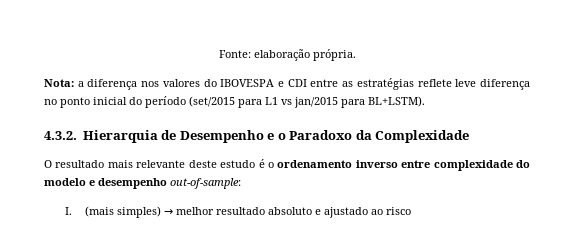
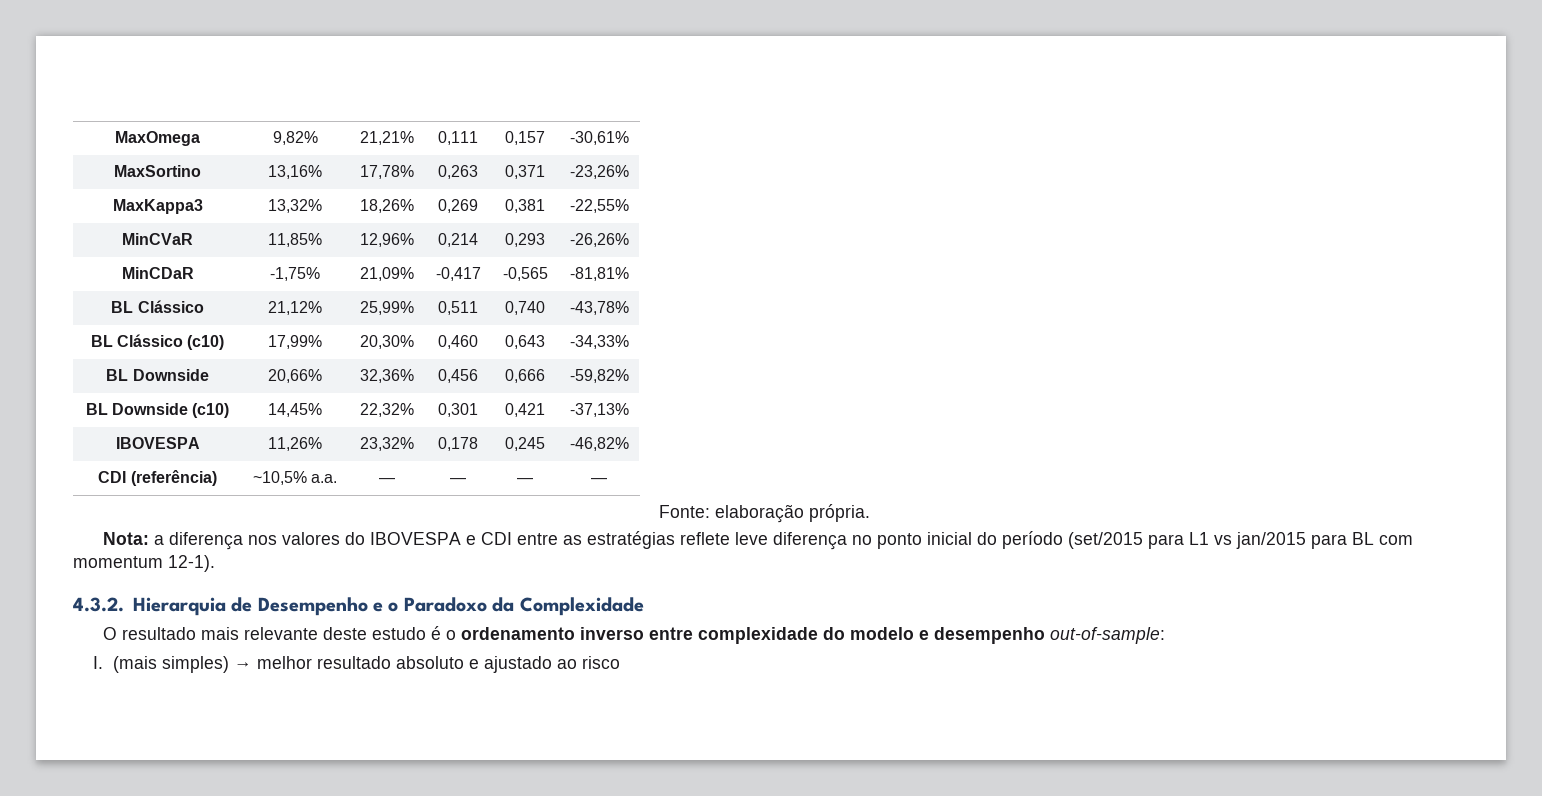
+ MaxOmega | 9,82% | 21,21% | 0,111 | 0,157 | -30,61%
+ MaxSortino | 13,16% | 17,78% | 0,263 | 0,371 | -23,26%
+ MaxKappa3 | 13,32% | 18,26% | 0,269 | 0,381 | -22,55%
+ MinCVaR | 11,85% | 12,96% | 0,214 | 0,293 | -26,26%
+ MinCDaR | -1,75% | 21,09% | -0,417 | -0,565 | -81,81%
+ BL Clássico | 21,12% | 25,99% | 0,511 | 0,740 | -43,78%
+ BL Clássico (c10) | 17,99% | 20,30% | 0,460 | 0,643 | -34,33%
+ BL Downside | 20,66% | 32,36% | 0,456 | 0,666 | -59,82%
+ BL Downside (c10) | 14,45% | 22,32% | 0,301 | 0,421 | -37,13%
+ IBOVESPA | 11,26% | 23,32% | 0,178 | 0,245 | -46,82%
+ CDI (referência) | ~10,5% a.a. | — | — | — | —
- Nota: a diferença nos valores do IBOVESPA e CDI entre as estratégias reflete leve diferença no ponto inicial do período (set/2015 para L1 vs jan/2015 para BL+LSTM).
+ Nota: a diferença nos valores do IBOVESPA e CDI entre as estratégias reflete leve diferença no ponto inicial do período (set/2015 para L1 vs jan/2015 para BL com momentum 12-1).

